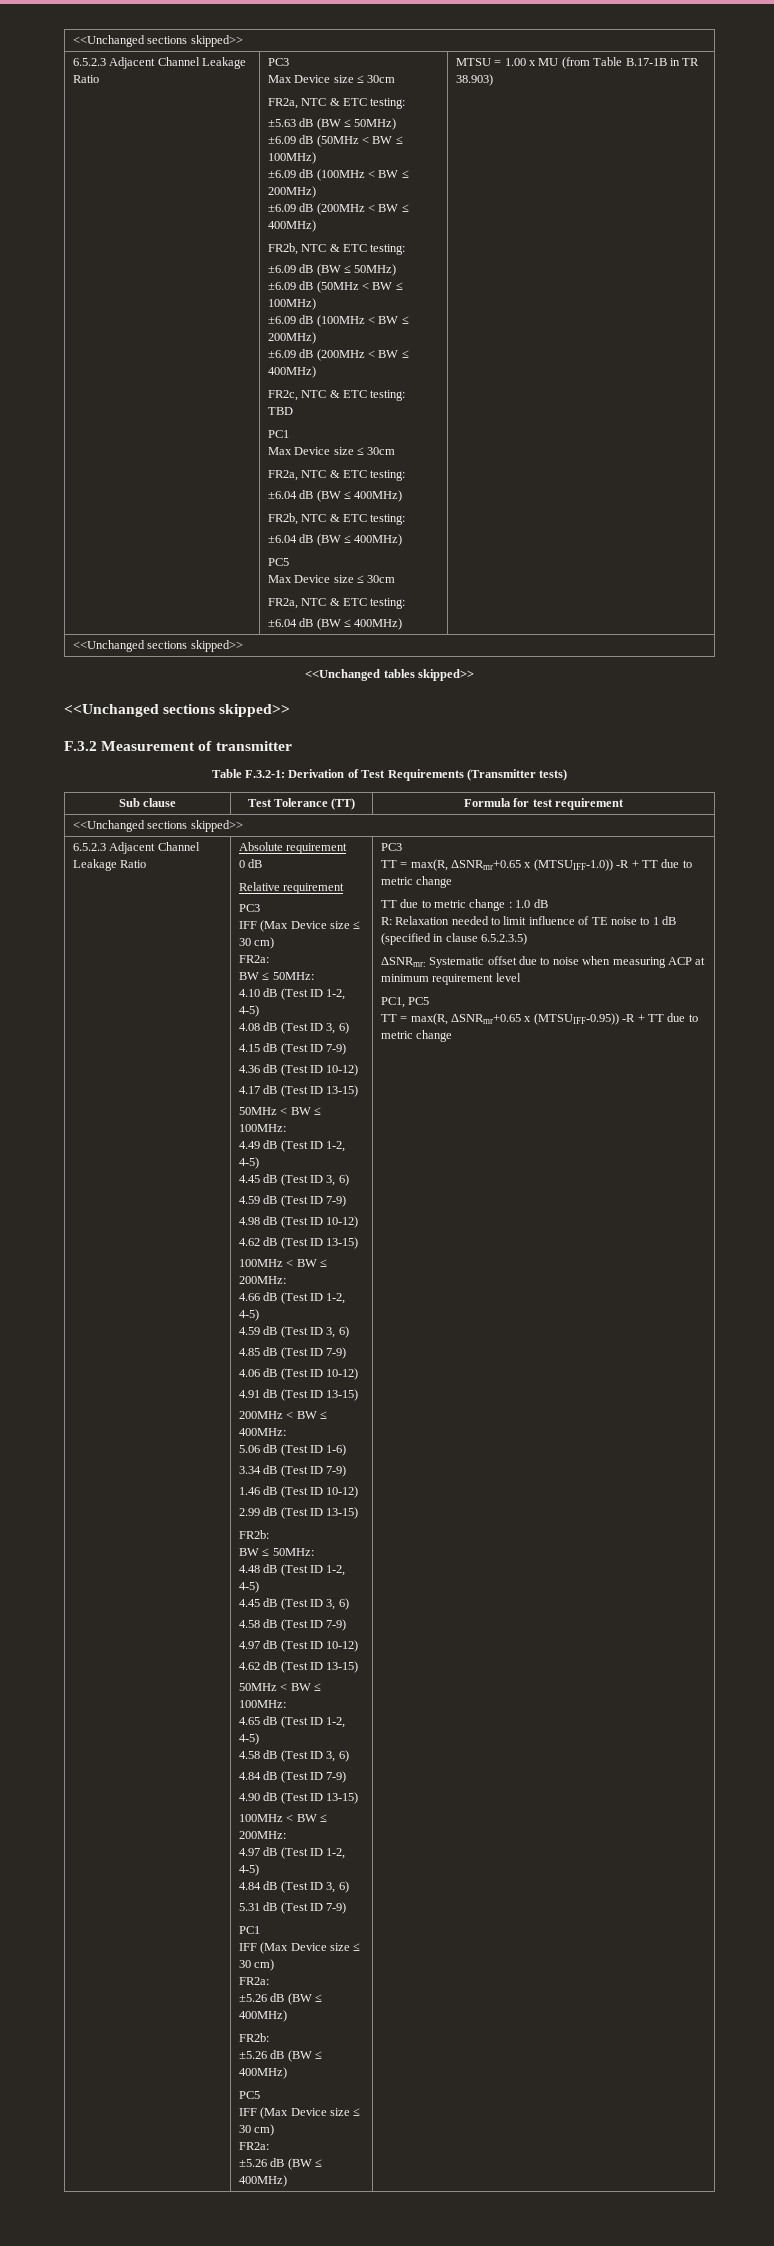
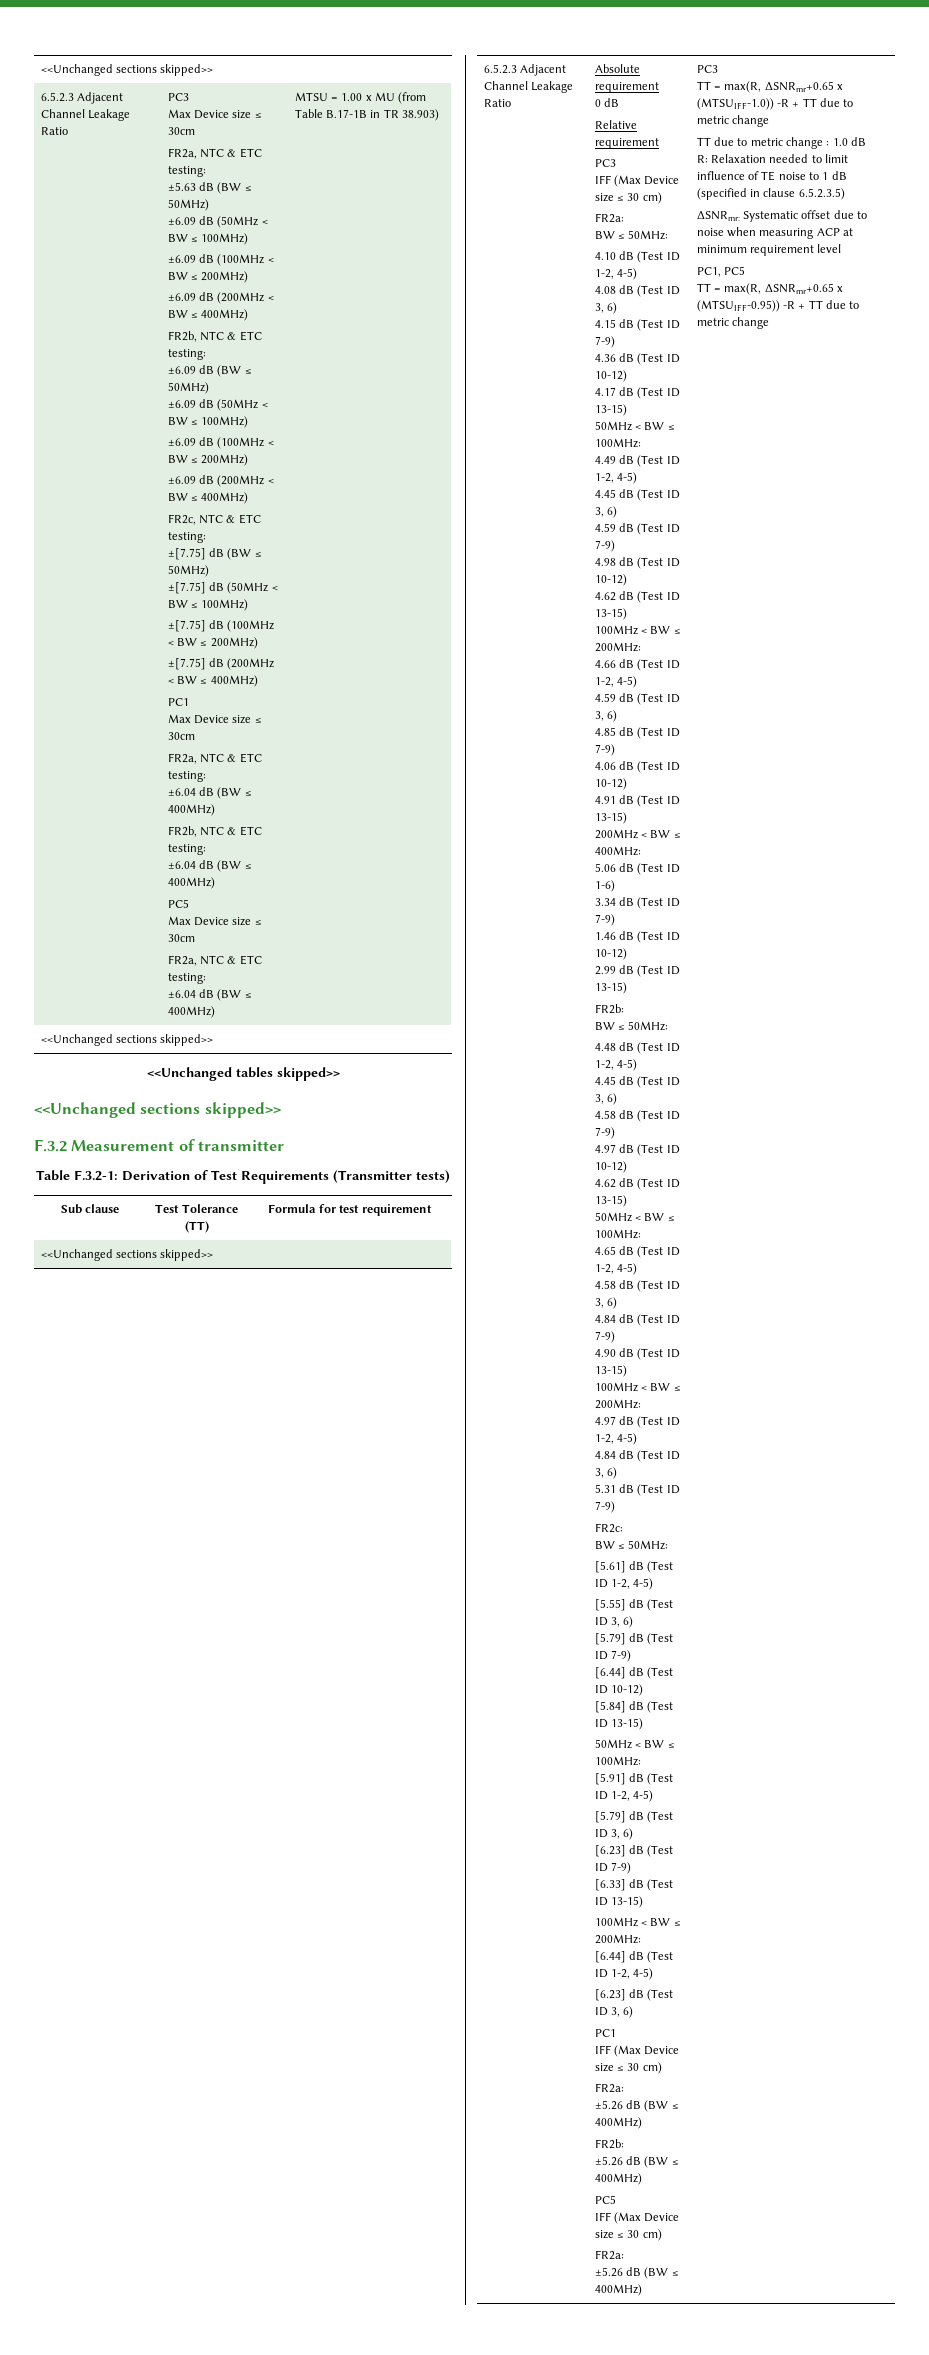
- TBD
+ ±[7.75] dB (BW ≤ 50MHz)
+ ±[7.75] dB (50MHz < BW ≤ 100MHz)
+ ±[7.75] dB (100MHz < BW ≤ 200MHz)
+ ±[7.75] dB (200MHz < BW ≤ 400MHz)
+ FR2c:
+ BW ≤ 50MHz:
+ [5.61] dB (Test ID 1-2, 4-5)
+ [5.55] dB (Test ID 3, 6)
+ [5.79] dB (Test ID 7-9)
+ [6.44] dB (Test ID 10-12)
+ [5.84] dB (Test ID 13-15)
+ 50MHz < BW ≤ 100MHz:
+ [5.91] dB (Test ID 1-2, 4-5)
+ [5.79] dB (Test ID 3, 6)
+ [6.23] dB (Test ID 7-9)
+ [6.33] dB (Test ID 13-15)
+ 100MHz < BW ≤ 200MHz:
+ [6.44] dB (Test ID 1-2, 4-5)
+ [6.23] dB (Test ID 3, 6)

